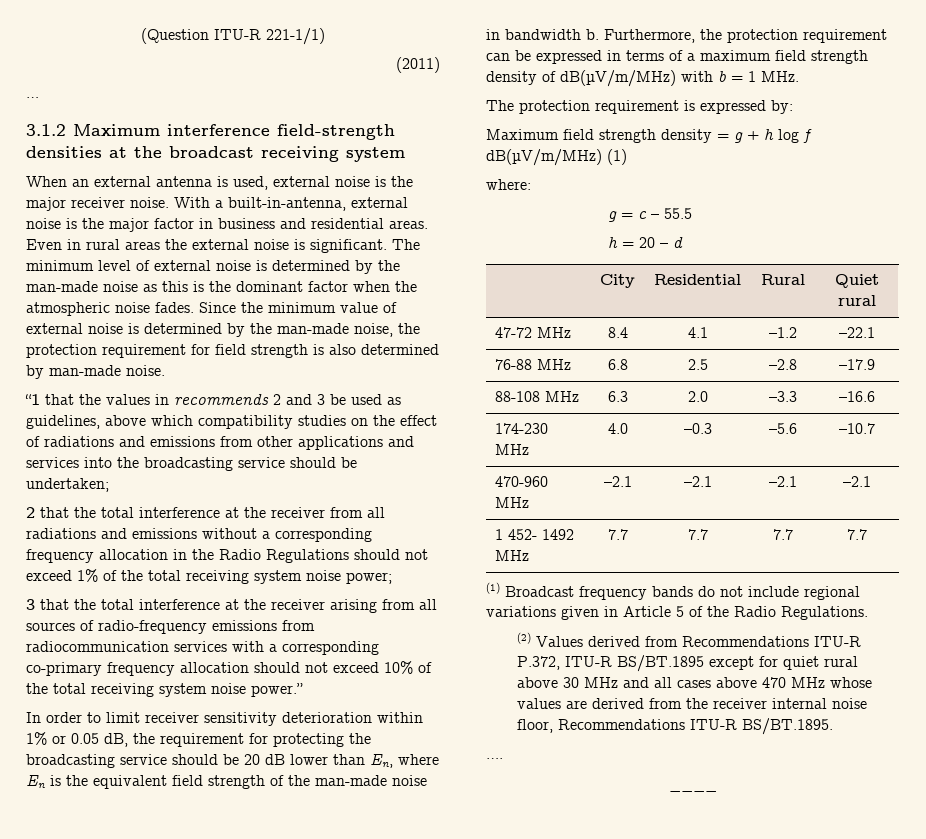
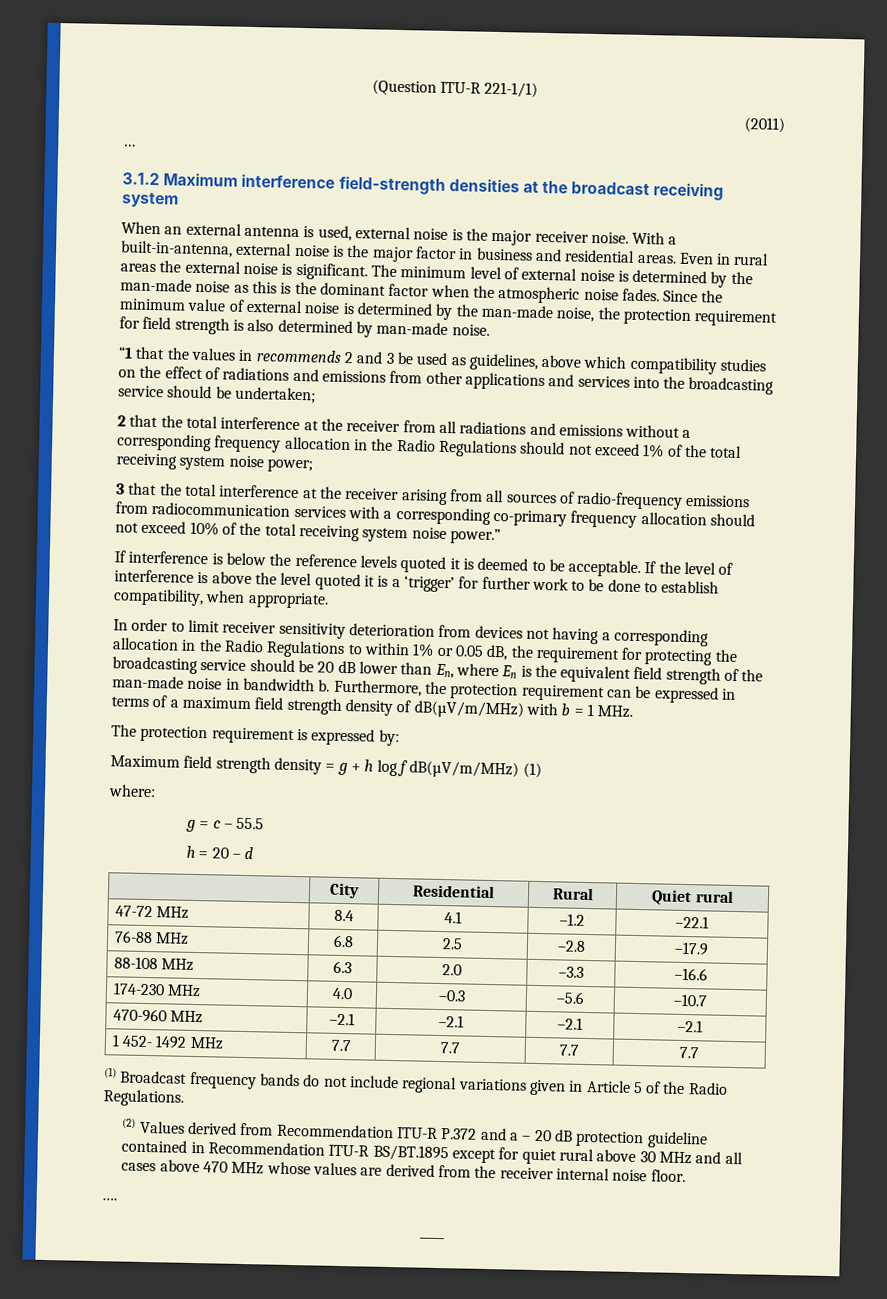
+ If interference is below the reference levels quoted it is deemed to be acceptable. If the level of interference is above the level quoted it is a ‘trigger’ for further work to be done to establish compatibility, when appropriate.
- In order to limit receiver sensitivity deterioration within 1% or 0.05 dB, the requirement for protecting the broadcasting service should be 20 dB lower than En, where En is the equivalent field strength of the man-made noise in bandwidth b.
+ In order to limit receiver sensitivity deterioration from devices not having a corresponding allocation in the Radio Regulations to within 1% or 0.05 dB, the requirement for protecting the broadcasting service should be 20 dB lower than En, where En is the equivalent field strength of the man-made noise in bandwidth b.
- (2) Values derived from Recommendations ITU-R P.372, ITU-R BS/BT.1895 except for quiet rural above 30 MHz and all cases above 470 MHz whose values are derived from the receiver internal noise floor, Recommendations ITU-R BS/BT.1895.
+ (2) Values derived from Recommendation ITU-R P.372 and a – 20 dB protection guideline contained in Recommendation ITU-R BS/BT.1895 except for quiet rural above 30 MHz and all cases above 470 MHz whose values are derived from the receiver internal noise floor.

